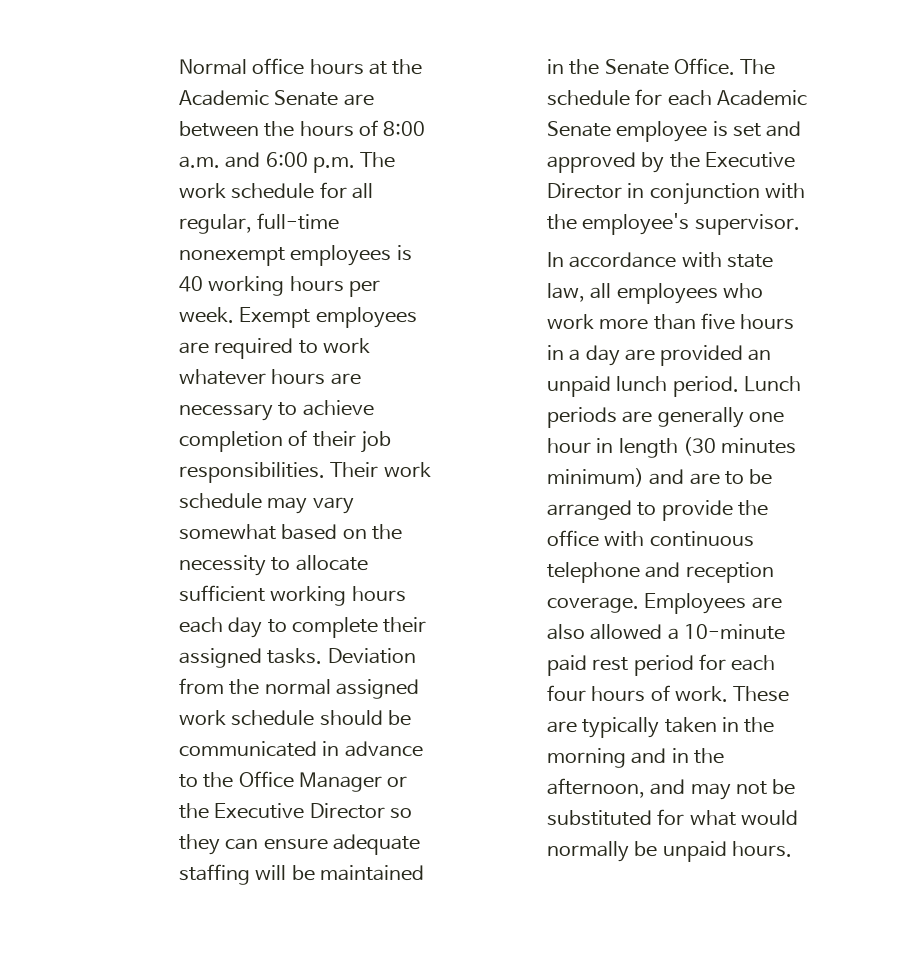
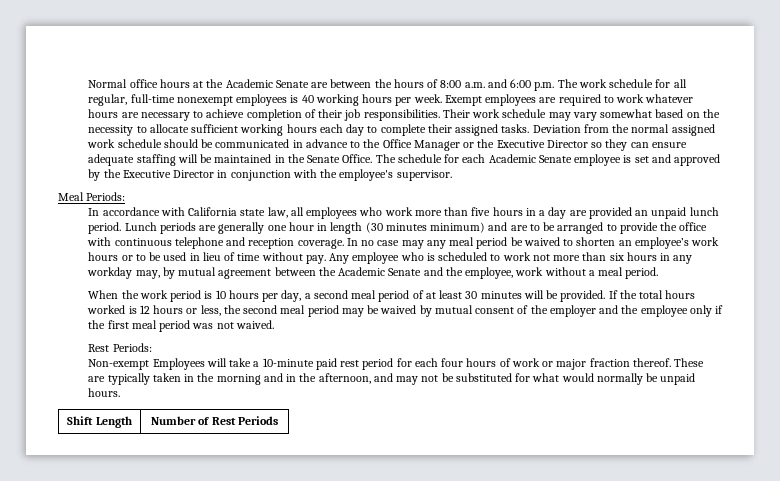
+ Meal Periods:
- In accordance with state law, all employees who work more than five hours in a day are provided an unpaid lunch period.
+ In accordance with California state law, all employees who work more than five hours in a day are provided an unpaid lunch period.
- Employees are also allowed a 10-minute paid rest period for each four hours of work.
+ In no case may any meal period be waived to shorten an employee’s work hours or to be used in lieu of time without pay. Any employee who is scheduled to work not more than six hours in any workday may, by mutual agreement between the Academic Senate and the employee, work without a meal period.
+ When the work period is 10 hours per day, a second meal period of at least 30 minutes will be provided. If the total hours worked is 12 hours or less, the second meal period may be waived by mutual consent of the employer and the employee only if the first meal period was not waived.
+ Rest Periods:
+ Non-exempt Employees will take a 10-minute paid rest period for each four hours of work or major fraction thereof.
+ Shift Length | Number of Rest Periods

